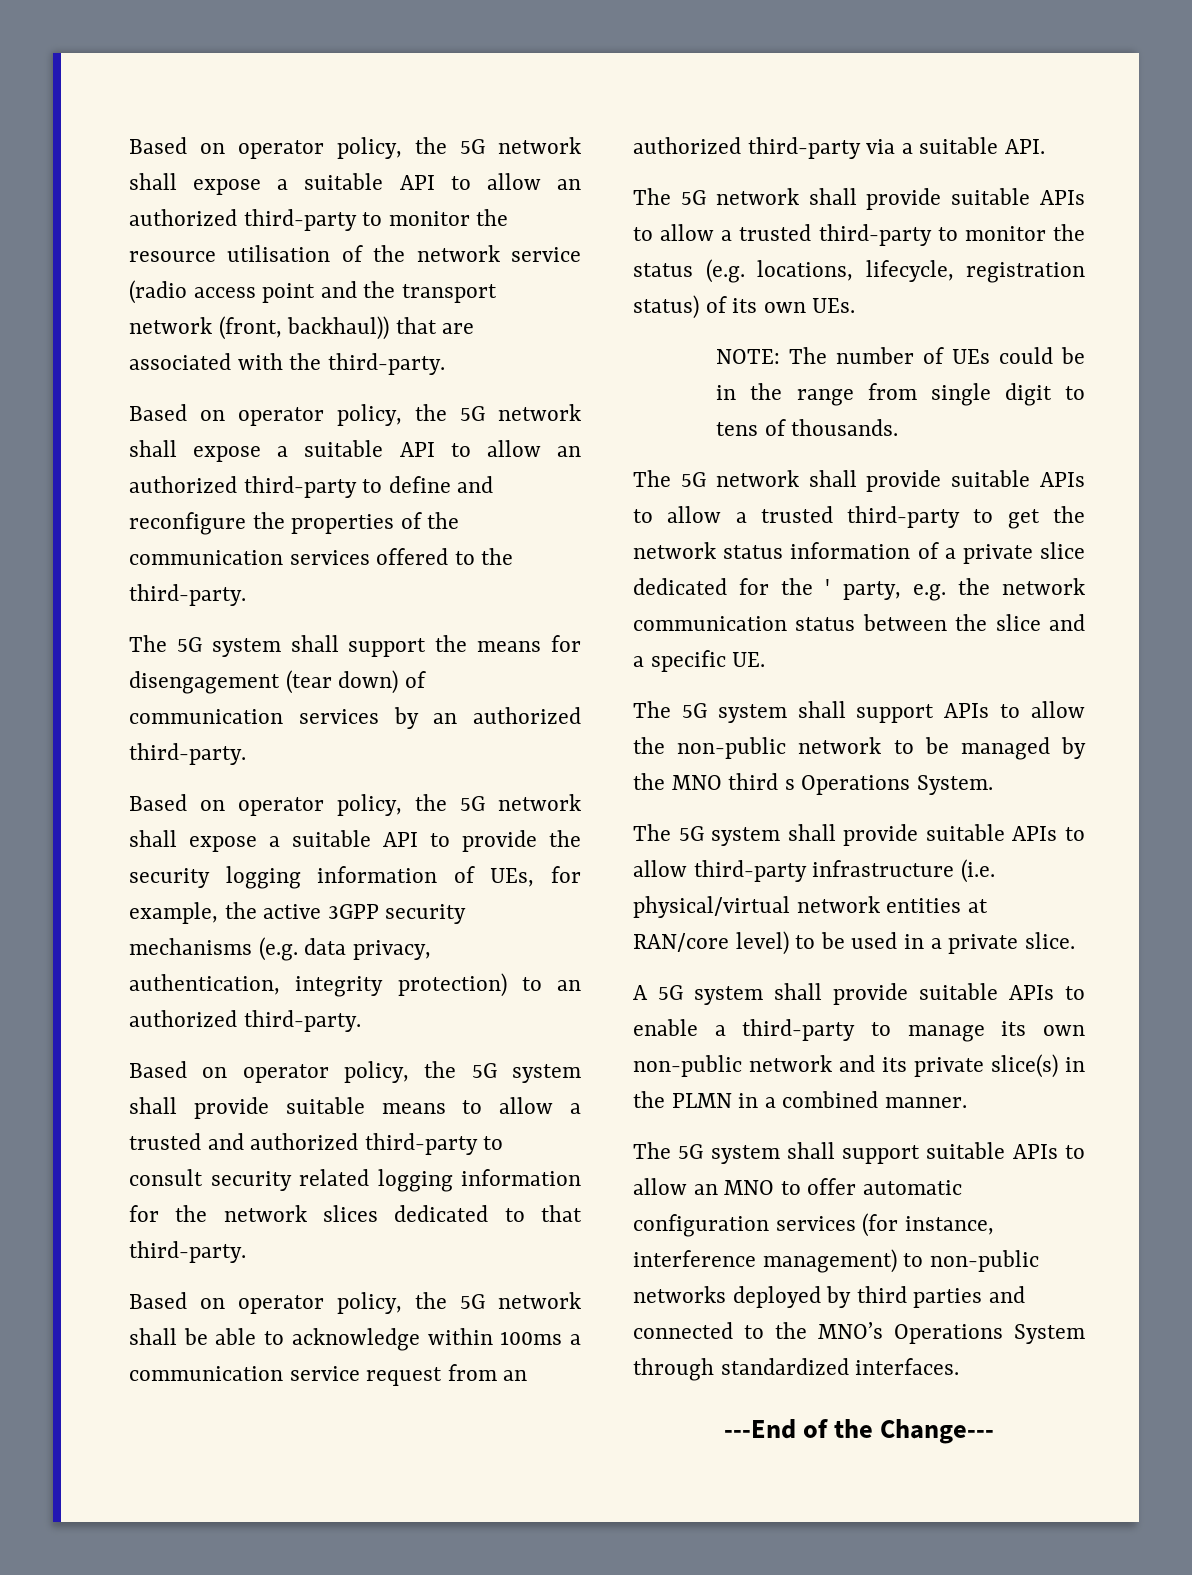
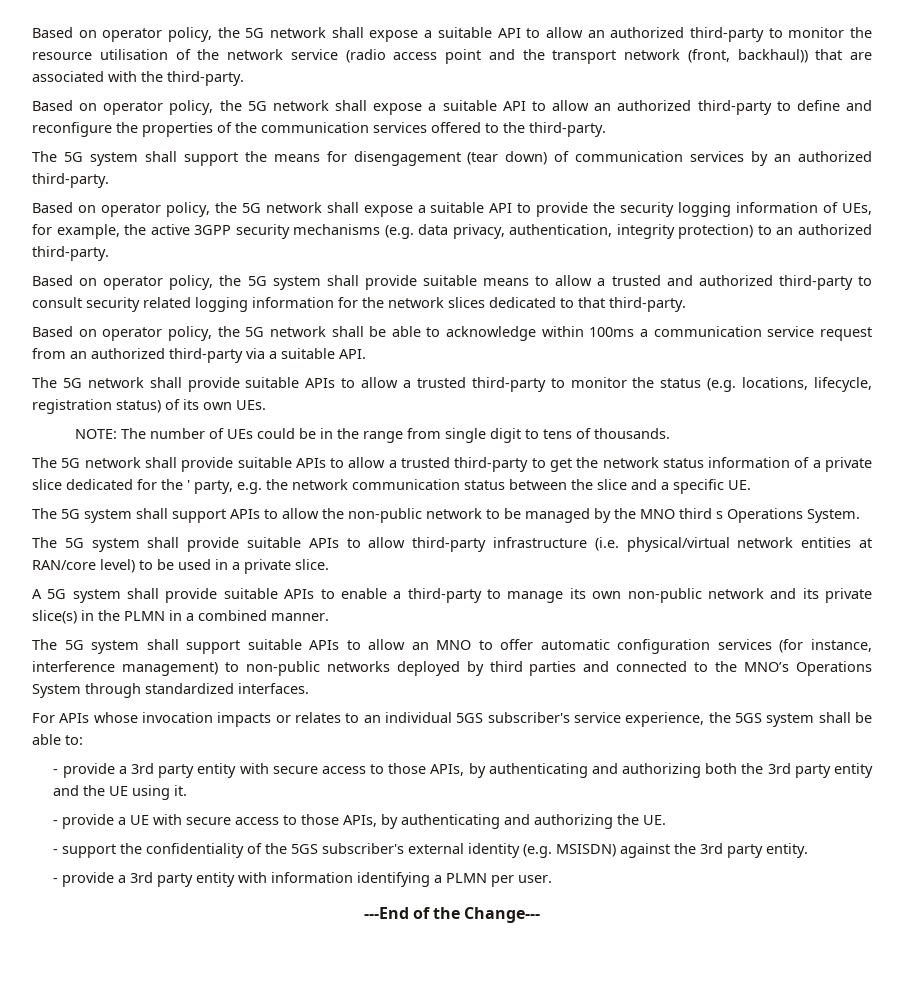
+ For APIs whose invocation impacts or relates to an individual 5GS subscriber's service experience, the 5GS system shall be able to:
+ - provide a 3rd party entity with secure access to those APIs, by authenticating and authorizing both the 3rd party entity and the UE using it.
+ - provide a UE with secure access to those APIs, by authenticating and authorizing the UE.
+ - support the confidentiality of the 5GS subscriber's external identity (e.g. MSISDN) against the 3rd party entity.
+ - provide a 3rd party entity with information identifying a PLMN per user.

